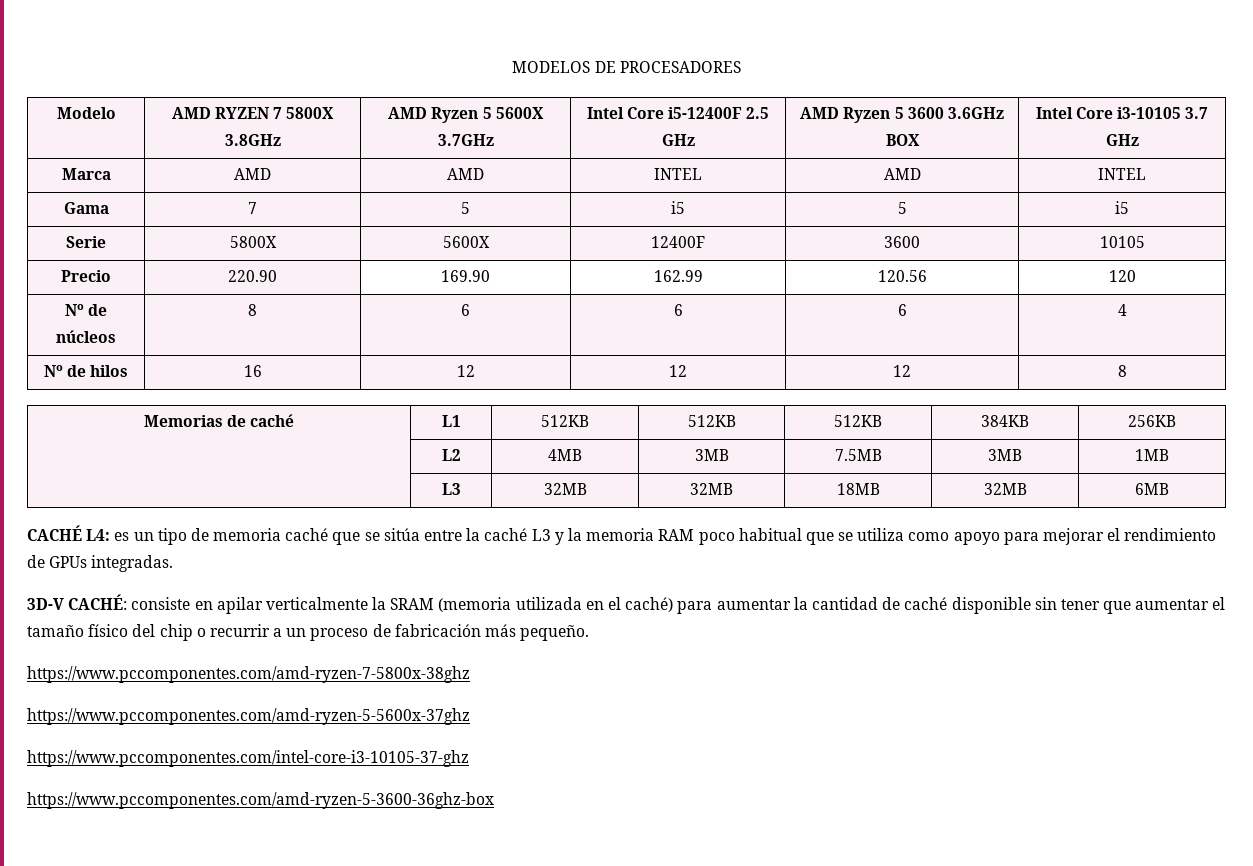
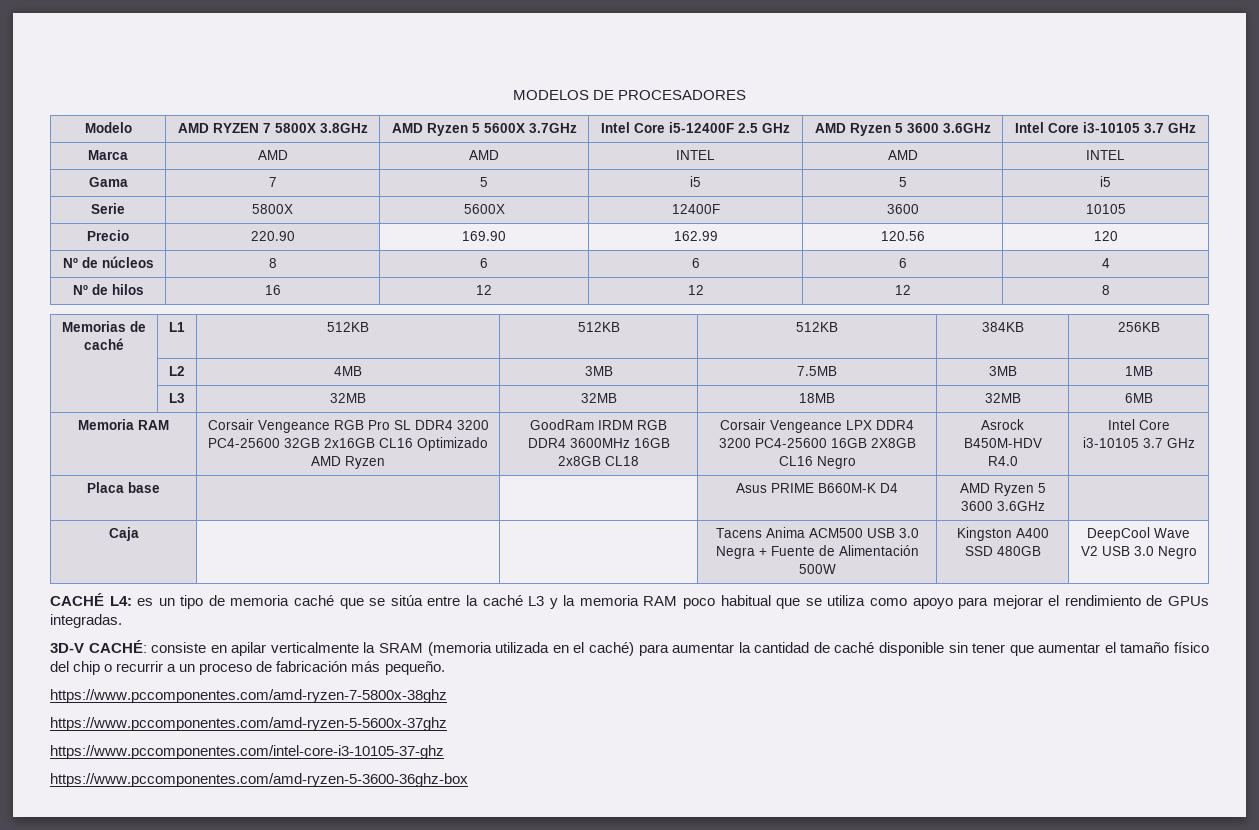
- Modelo | AMD RYZEN 7 5800X 3.8GHz | AMD Ryzen 5 5600X 3.7GHz | Intel Core i5-12400F 2.5 GHz | AMD Ryzen 5 3600 3.6GHz BOX | Intel Core i3-10105 3.7 GHz
+ Modelo | AMD RYZEN 7 5800X 3.8GHz | AMD Ryzen 5 5600X 3.7GHz | Intel Core i5-12400F 2.5 GHz | AMD Ryzen 5 3600 3.6GHz | Intel Core i3-10105 3.7 GHz
+ Memoria RAM | Corsair Vengeance RGB Pro SL DDR4 3200 PC4-25600 32GB 2x16GB CL16 Optimizado AMD Ryzen | GoodRam IRDM RGB DDR4 3600MHz 16GB 2x8GB CL18 | Corsair Vengeance LPX DDR4 3200 PC4-25600 16GB 2X8GB CL16 Negro | Asrock B450M-HDV R4.0 | Intel Core i3-10105 3.7 GHz
+ Placa base | | | Asus PRIME B660M-K D4 | AMD Ryzen 5 3600 3.6GHz |
+ Caja | | | Tacens Anima ACM500 USB 3.0 Negra + Fuente de Alimentación 500W | Kingston A400 SSD 480GB | DeepCool Wave V2 USB 3.0 Negro

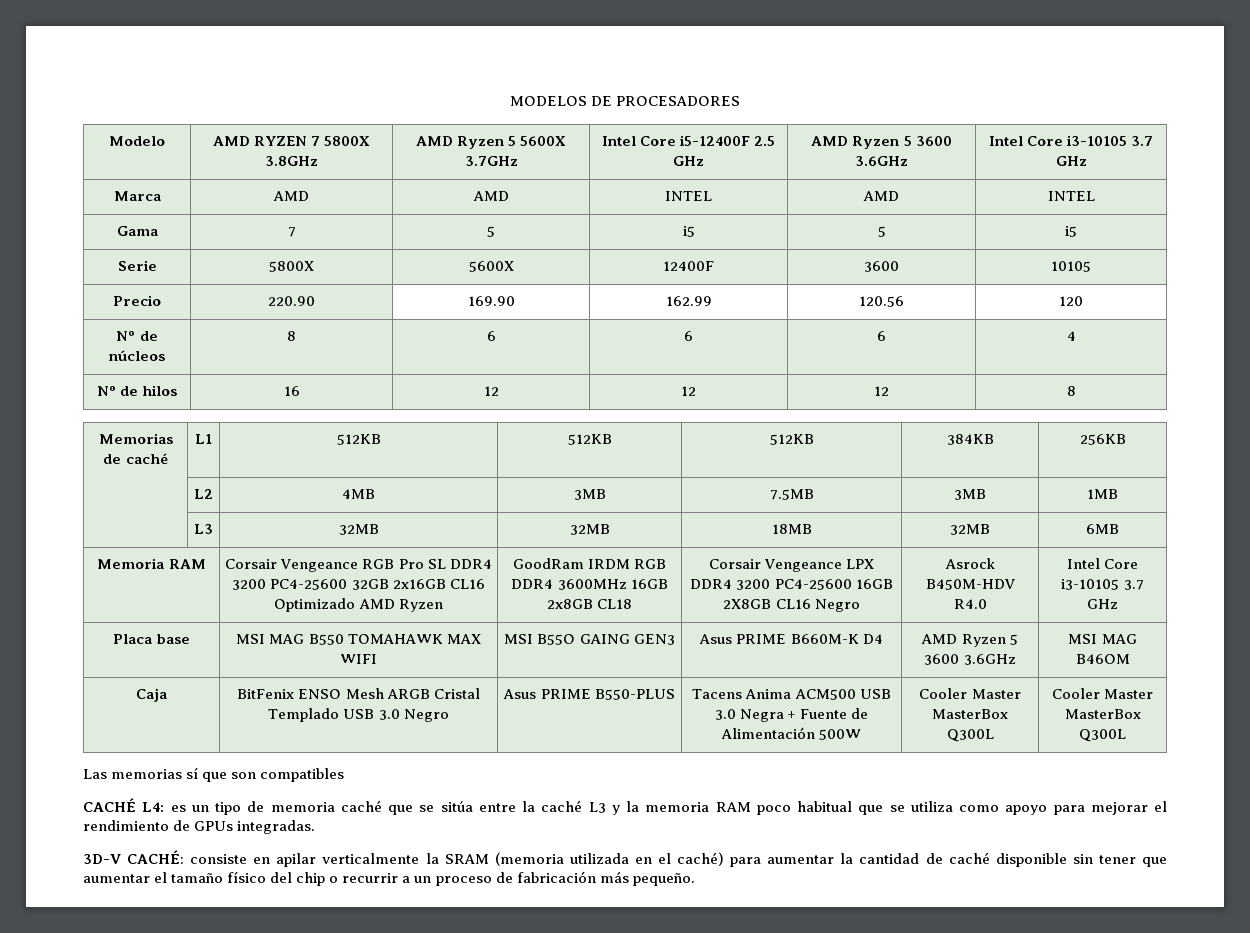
- Placa base | | | Asus PRIME B660M-K D4 | AMD Ryzen 5 3600 3.6GHz |
- Caja | | | Tacens Anima ACM500 USB 3.0 Negra + Fuente de Alimentación 500W | Kingston A400 SSD 480GB | DeepCool Wave V2 USB 3.0 Negro
+ Placa base | MSI MAG B550 TOMAHAWK MAX WIFI | MSI B55O GAING GEN3 | Asus PRIME B660M-K D4 | AMD Ryzen 5 3600 3.6GHz | MSI MAG B46OM
+ Caja | BitFenix ENSO Mesh ARGB Cristal Templado USB 3.0 Negro | Asus PRIME B550-PLUS | Tacens Anima ACM500 USB 3.0 Negra + Fuente de Alimentación 500W | Cooler Master MasterBox Q300L | Cooler Master MasterBox Q300L
+ Las memorias sí que son compatibles
- https://www.pccomponentes.com/amd-ryzen-7-5800x-38ghz
- https://www.pccomponentes.com/amd-ryzen-5-5600x-37ghz
- https://www.pccomponentes.com/intel-core-i3-10105-37-ghz
- https://www.pccomponentes.com/amd-ryzen-5-3600-36ghz-box

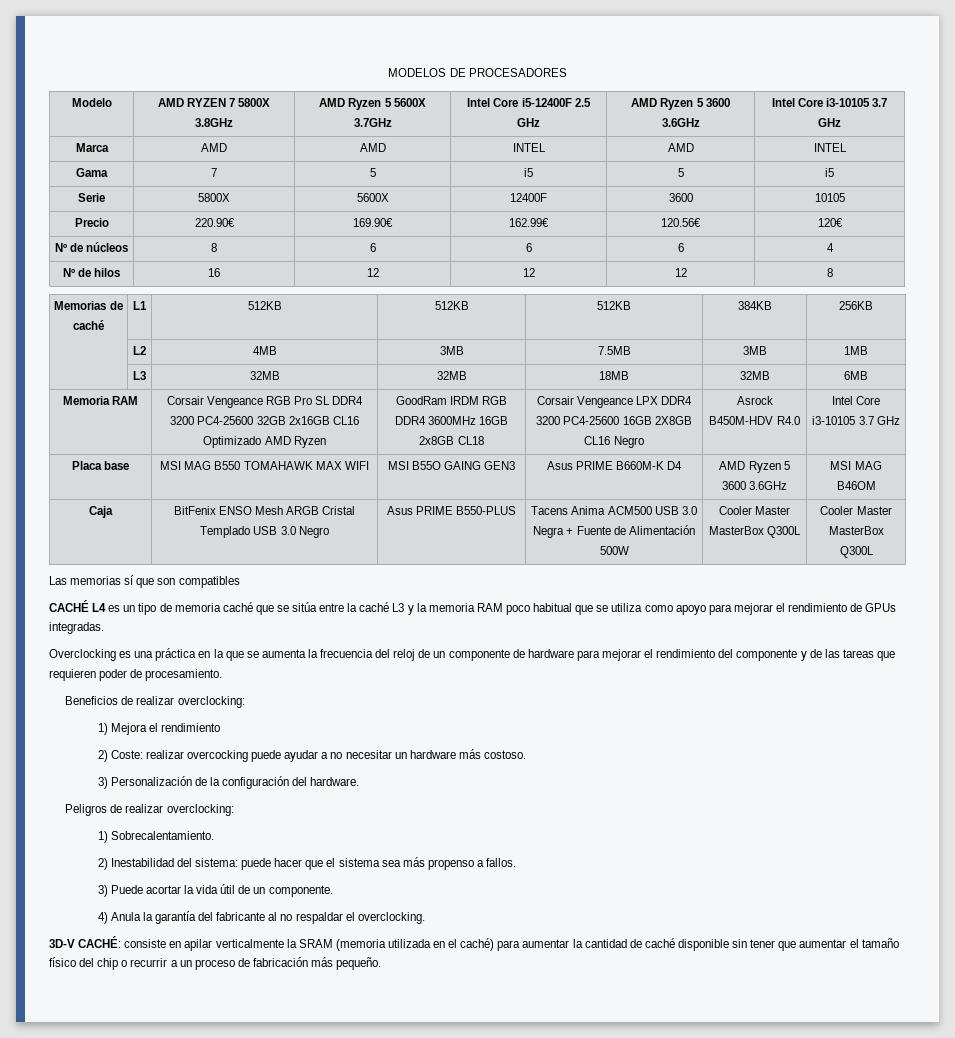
- Precio | 220.90 | 169.90 | 162.99 | 120.56 | 120
+ Precio | 220.90€ | 169.90€ | 162.99€ | 120.56€ | 120€
- CACHÉ L4: es un tipo de memoria caché que se sitúa entre la caché L3 y la memoria RAM poco habitual que se utiliza como apoyo para mejorar el rendimiento de GPUs integradas.
+ CACHÉ L4 es un tipo de memoria caché que se sitúa entre la caché L3 y la memoria RAM poco habitual que se utiliza como apoyo para mejorar el rendimiento de GPUs integradas.
+ Overclocking es una práctica en la que se aumenta la frecuencia del reloj de un componente de hardware para mejorar el rendimiento del componente y de las tareas que requieren poder de procesamiento.
+ Beneficios de realizar overclocking:
+ 1) Mejora el rendimiento
+ 2) Coste: realizar overcocking puede ayudar a no necesitar un hardware más costoso.
+ 3) Personalización de la configuración del hardware.
+ Peligros de realizar overclocking:
+ 1) Sobrecalentamiento.
+ 2) Inestabilidad del sistema: puede hacer que el sistema sea más propenso a fallos.
+ 3) Puede acortar la vida útil de un componente.
+ 4) Anula la garantía del fabricante al no respaldar el overclocking.

